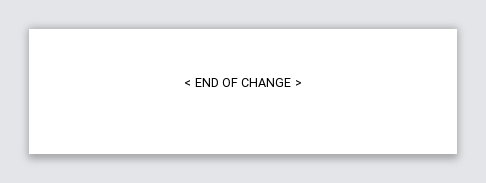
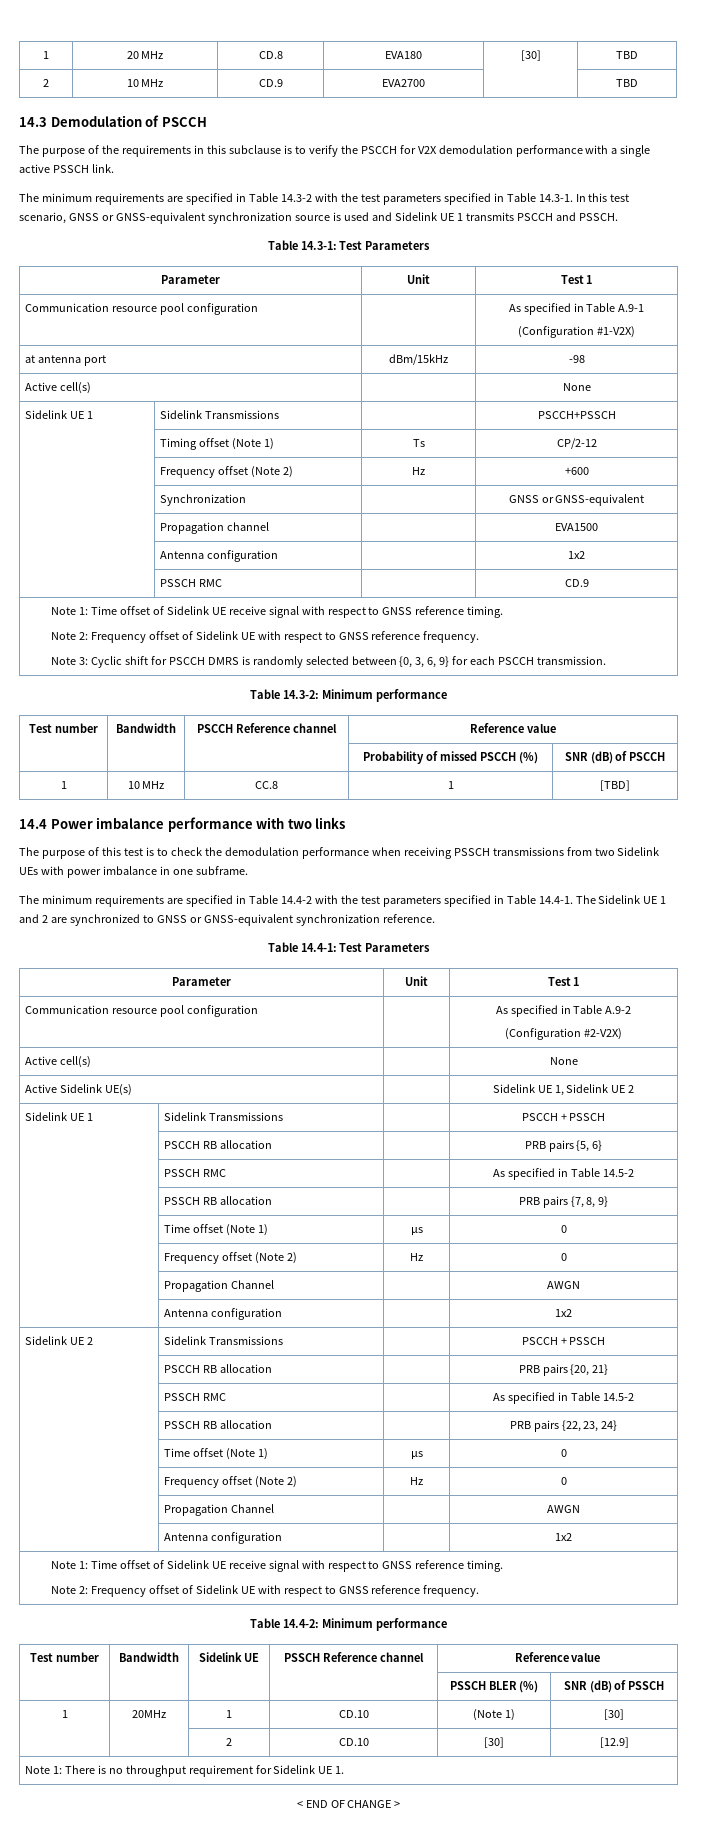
+ 1 | 20 MHz | CD.8 | EVA180 | [30] | TBD
+ 2 | 10 MHz | CD.9 | EVA2700 | | TBD
+ 14.3 Demodulation of PSCCH
+ The purpose of the requirements in this subclause is to verify the PSCCH for V2X demodulation performance with a single active PSSCH link.
+ The minimum requirements are specified in Table 14.3-2 with the test parameters specified in Table 14.3-1. In this test scenario, GNSS or GNSS-equivalent synchronization source is used and Sidelink UE 1 transmits PSCCH and PSSCH.
+ Table 14.3-1: Test Parameters
+ Parameter | Unit | Test 1
+ Communication resource pool configuration | | As specified in Table A.9-1
+ (Configuration #1-V2X)
+ at antenna port | dBm/15kHz | -98
+ Active cell(s) | | None
+ Sidelink UE 1 | Sidelink Transmissions | | PSCCH+PSSCH
+ | Timing offset (Note 1) | Ts | CP/2-12
+ | Frequency offset (Note 2) | Hz | +600
+ | Synchronization | | GNSS or GNSS-equivalent
+ | Propagation channel | | EVA1500
+ | Antenna configuration | | 1x2
+ | PSSCH RMC | | CD.9
+ Note 1: Time offset of Sidelink UE receive signal with respect to GNSS reference timing.
+ Note 2: Frequency offset of Sidelink UE with respect to GNSS reference frequency.
+ Note 3: Cyclic shift for PSCCH DMRS is randomly selected between {0, 3, 6, 9} for each PSCCH transmission.
+ Table 14.3-2: Minimum performance
+ Test number | Bandwidth | PSCCH Reference channel | Reference value
+ | | | Probability of missed PSCCH (%) | SNR (dB) of PSCCH
+ 1 | 10 MHz | CC.8 | 1 | [TBD]
+ 14.4 Power imbalance performance with two links
+ The purpose of this test is to check the demodulation performance when receiving PSSCH transmissions from two Sidelink UEs with power imbalance in one subframe.
+ The minimum requirements are specified in Table 14.4-2 with the test parameters specified in Table 14.4-1. The Sidelink UE 1 and 2 are synchronized to GNSS or GNSS-equivalent synchronization reference.
+ Table 14.4-1: Test Parameters
+ Parameter | Unit | Test 1
+ Communication resource pool configuration | | As specified in Table A.9-2
+ (Configuration #2-V2X)
+ Active cell(s) | | None
+ Active Sidelink UE(s) | | Sidelink UE 1, Sidelink UE 2
+ Sidelink UE 1 | Sidelink Transmissions | | PSCCH + PSSCH
+ | PSCCH RB allocation | | PRB pairs {5, 6}
+ | PSSCH RMC | | As specified in Table 14.5-2
+ | PSSCH RB allocation | | PRB pairs {7, 8, 9}
+ | Time offset (Note 1) | μs | 0
+ | Frequency offset (Note 2) | Hz | 0
+ | Propagation Channel | | AWGN
+ | Antenna configuration | | 1x2
+ Sidelink UE 2 | Sidelink Transmissions | | PSCCH + PSSCH
+ | PSCCH RB allocation | | PRB pairs {20, 21}
+ | PSSCH RMC | | As specified in Table 14.5-2
+ | PSSCH RB allocation | | PRB pairs {22, 23, 24}
+ | Time offset (Note 1) | μs | 0
+ | Frequency offset (Note 2) | Hz | 0
+ | Propagation Channel | | AWGN
+ | Antenna configuration | | 1x2
+ Note 1: Time offset of Sidelink UE receive signal with respect to GNSS reference timing.
+ Note 2: Frequency offset of Sidelink UE with respect to GNSS reference frequency.
+ Table 14.4-2: Minimum performance
+ Test number | Bandwidth | Sidelink UE | PSSCH Reference channel | Reference value
+ | | | | PSSCH BLER (%) | SNR (dB) of PSSCH
+ 1 | 20MHz | 1 | CD.10 | (Note 1) | [30]
+ | | 2 | CD.10 | [30] | [12.9]
+ Note 1: There is no throughput requirement for Sidelink UE 1.

